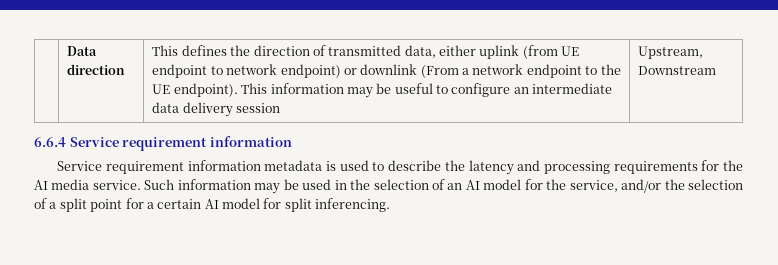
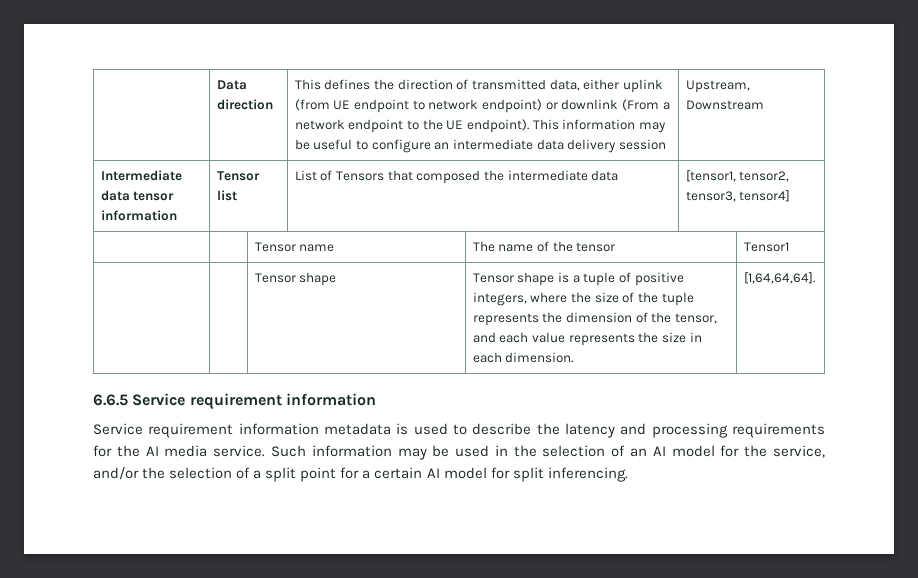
- 6.6.4 Service requirement information
+ Intermediate data tensor information | Tensor list | List of Tensors that composed the intermediate data | [tensor1, tensor2, tensor3, tensor4]
+ | | Tensor name | The name of the tensor | Tensor1
+ | | Tensor shape | Tensor shape is a tuple of positive integers, where the size of the tuple represents the dimension of the tensor, and each value represents the size in each dimension. | [1,64,64,64].
+ 6.6.5 Service requirement information

